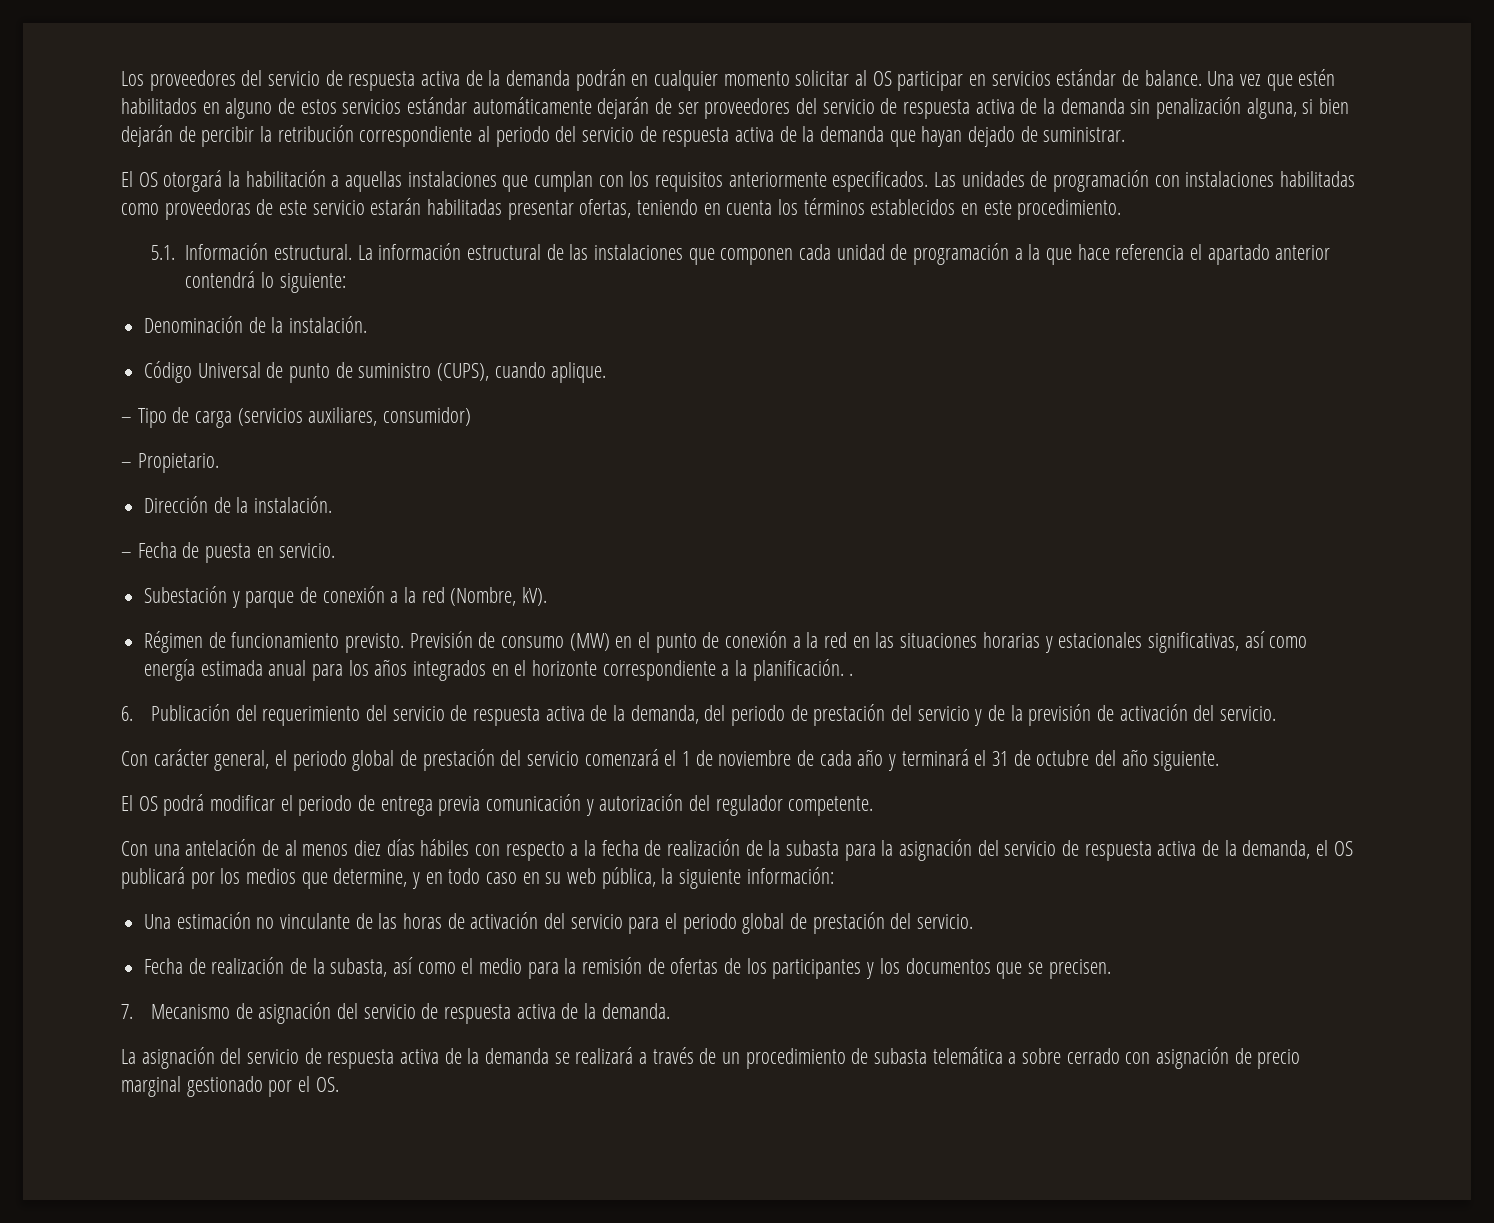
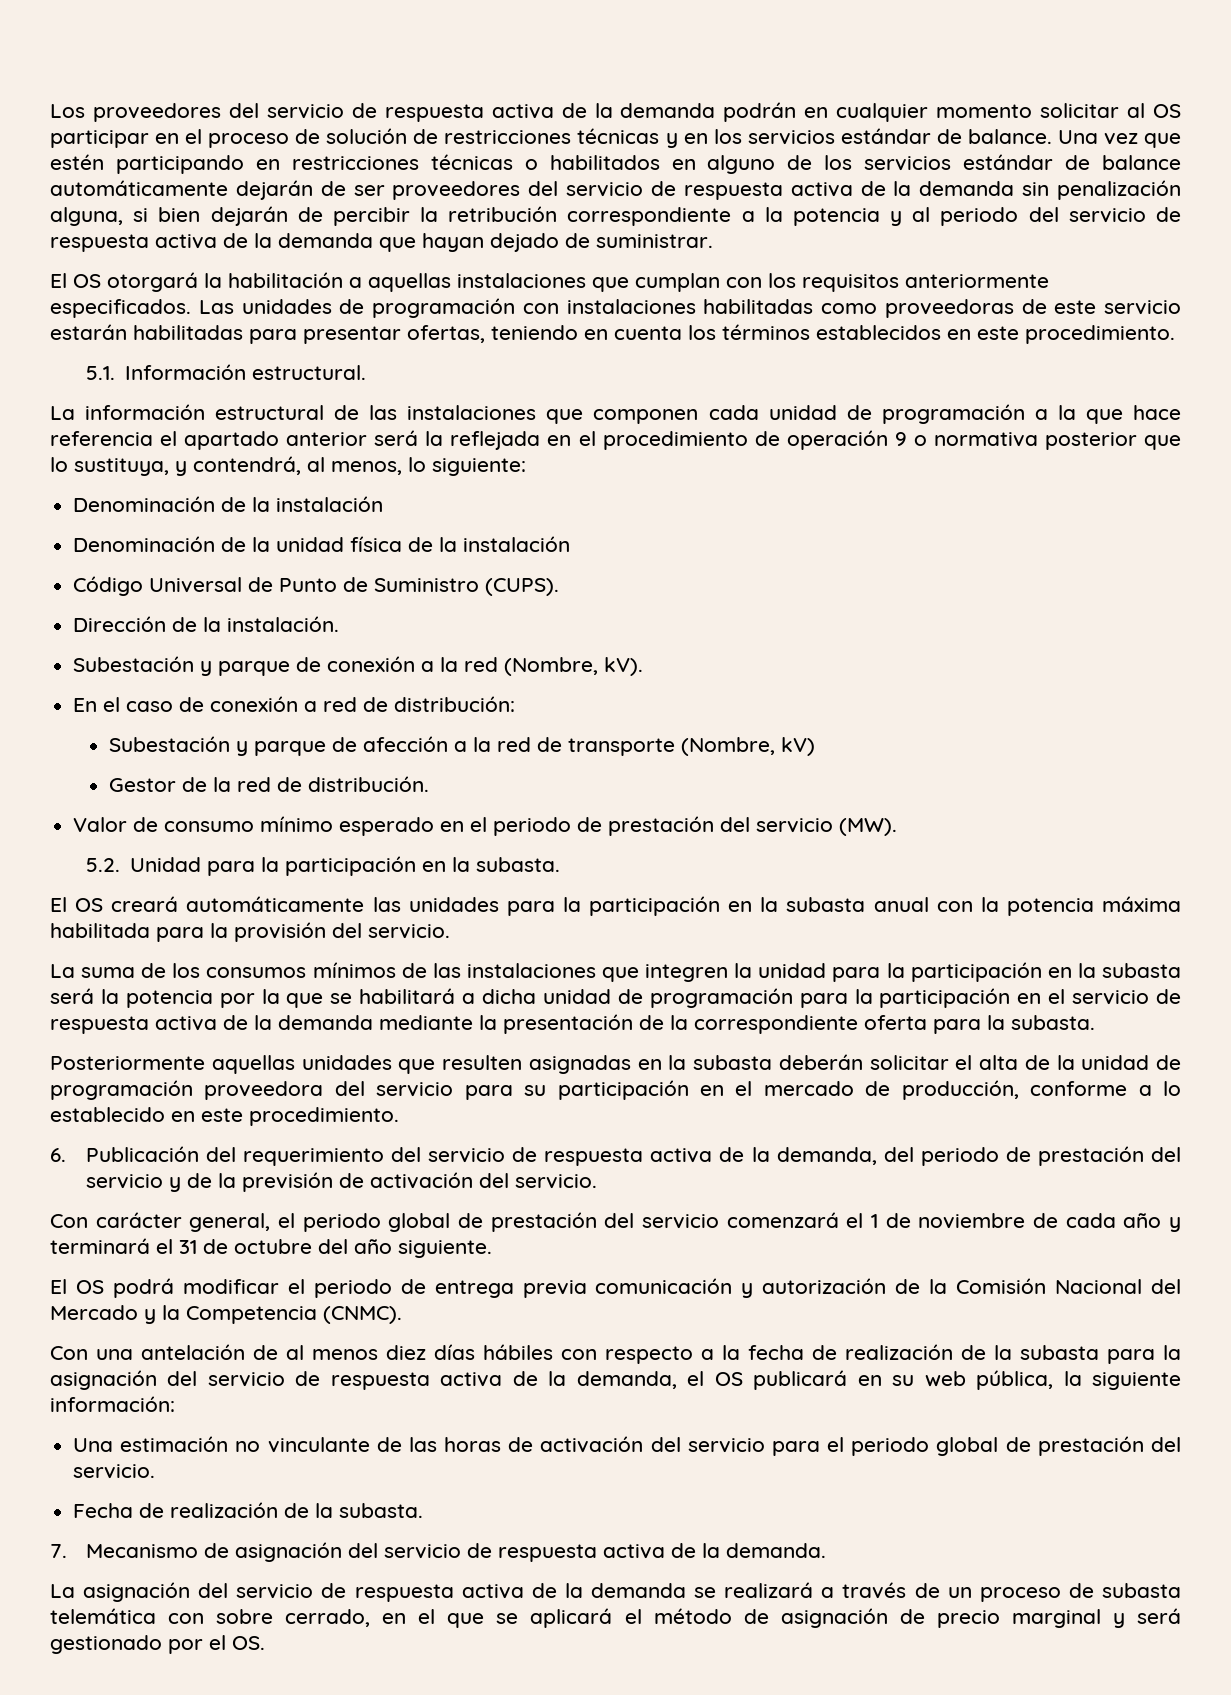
- Los proveedores del servicio de respuesta activa de la demanda podrán en cualquier momento solicitar al OS participar en servicios estándar de balance.
+ Los proveedores del servicio de respuesta activa de la demanda podrán en cualquier momento solicitar al OS participar en el proceso de solución de restricciones técnicas y en los servicios estándar de balance.
- Una vez que estén habilitados en alguno de estos servicios estándar automáticamente dejarán de ser proveedores del servicio de respuesta activa de la demanda sin penalización alguna, si bien dejarán de percibir la retribución correspondiente al periodo del servicio de respuesta activa de la demanda que hayan dejado de suministrar.
+ Una vez que estén participando en restricciones técnicas o habilitados en alguno de los servicios estándar de balance automáticamente dejarán de ser proveedores del servicio de respuesta activa de la demanda sin penalización alguna, si bien dejarán de percibir la retribución correspondiente a la potencia y al periodo del servicio de respuesta activa de la demanda que hayan dejado de suministrar.
- Las unidades de programación con instalaciones habilitadas como proveedoras de este servicio estarán habilitadas presentar ofertas, teniendo en cuenta los términos establecidos en este procedimiento.
+ Las unidades de programación con instalaciones habilitadas como proveedoras de este servicio estarán habilitadas para presentar ofertas, teniendo en cuenta los términos establecidos en este procedimiento.
- 5.1. Información estructural. La información estructural de las instalaciones que componen cada unidad de programación a la que hace referencia el apartado anterior contendrá lo siguiente:
+ 5.1. Información estructural.
+ La información estructural de las instalaciones que componen cada unidad de programación a la que hace referencia el apartado anterior será la reflejada en el procedimiento de operación 9 o normativa posterior que lo sustituya, y contendrá, al menos, lo siguiente:
- Denominación de la instalación.
- Código Universal de punto de suministro (CUPS), cuando aplique.
- – Tipo de carga (servicios auxiliares, consumidor)
- – Propietario.
+ Denominación de la instalación
+ Denominación de la unidad física de la instalación
+ Código Universal de Punto de Suministro (CUPS).
  Dirección de la instalación.
- – Fecha de puesta en servicio.
- Régimen de funcionamiento previsto. Previsión de consumo (MW) en el punto de conexión a la red en las situaciones horarias y estacionales significativas, así como energía estimada anual para los años integrados en el horizonte correspondiente a la planificación. .
+ En el caso de conexión a red de distribución:
+ Subestación y parque de afección a la red de transporte (Nombre, kV)
+ Gestor de la red de distribución.
+ Valor de consumo mínimo esperado en el periodo de prestación del servicio (MW).
+ 5.2. Unidad para la participación en la subasta.
+ El OS creará automáticamente las unidades para la participación en la subasta anual con la potencia máxima habilitada para la provisión del servicio.
+ La suma de los consumos mínimos de las instalaciones que integren la unidad para la participación en la subasta será la potencia por la que se habilitará a dicha unidad de programación para la participación en el servicio de respuesta activa de la demanda mediante la presentación de la correspondiente oferta para la subasta.
+ Posteriormente aquellas unidades que resulten asignadas en la subasta deberán solicitar el alta de la unidad de programación proveedora del servicio para su participación en el mercado de producción, conforme a lo establecido en este procedimiento.
- El OS podrá modificar el periodo de entrega previa comunicación y autorización del regulador competente.
+ El OS podrá modificar el periodo de entrega previa comunicación y autorización de la Comisión Nacional del Mercado y la Competencia (CNMC).
- Con una antelación de al menos diez días hábiles con respecto a la fecha de realización de la subasta para la asignación del servicio de respuesta activa de la demanda, el OS publicará por los medios que determine, y en todo caso en su web pública, la siguiente información:
+ Con una antelación de al menos diez días hábiles con respecto a la fecha de realización de la subasta para la asignación del servicio de respuesta activa de la demanda, el OS publicará en su web pública, la siguiente información:
- Fecha de realización de la subasta, así como el medio para la remisión de ofertas de los participantes y los documentos que se precisen.
+ Fecha de realización de la subasta.
- La asignación del servicio de respuesta activa de la demanda se realizará a través de un procedimiento de subasta telemática a sobre cerrado con asignación de precio marginal gestionado por el OS.
+ La asignación del servicio de respuesta activa de la demanda se realizará a través de un proceso de subasta telemática con sobre cerrado, en el que se aplicará el método de asignación de precio marginal y será gestionado por el OS.

